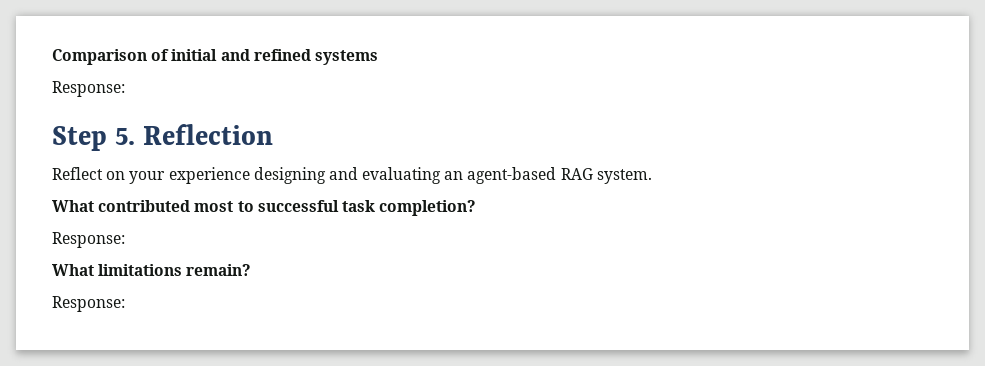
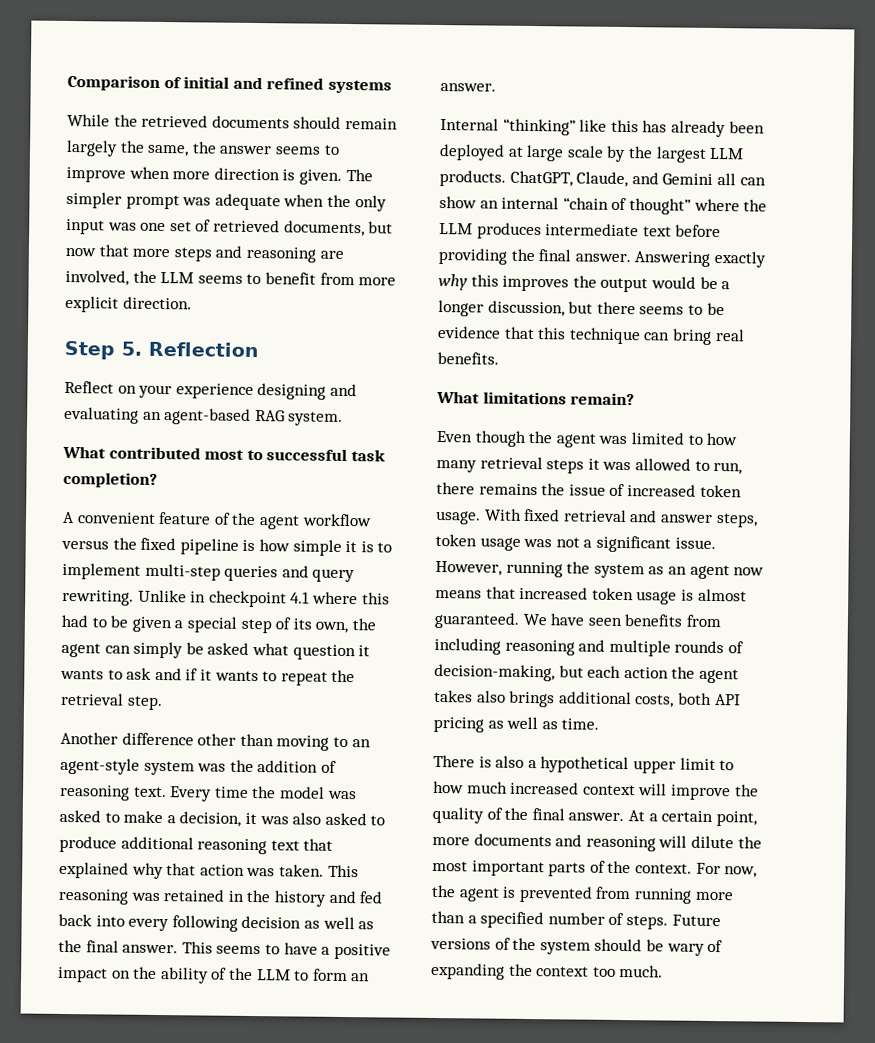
  Comparison of initial and refined systems
- Response:
+ While the retrieved documents should remain largely the same, the answer seems to improve when more direction is given. The simpler prompt was adequate when the only input was one set of retrieved documents, but now that more steps and reasoning are involved, the LLM seems to benefit from more explicit direction.
  What contributed most to successful task completion?
- Response:
+ A convenient feature of the agent workflow versus the fixed pipeline is how simple it is to implement multi-step queries and query rewriting. Unlike in checkpoint 4.1 where this had to be given a special step of its own, the agent can simply be asked what question it wants to ask and if it wants to repeat the retrieval step.
+ Another difference other than moving to an agent-style system was the addition of reasoning text. Every time the model was asked to make a decision, it was also asked to produce additional reasoning text that explained why that action was taken. This reasoning was retained in the history and fed back into every following decision as well as the final answer. This seems to have a positive impact on the ability of the LLM to form an answer.
+ Internal “thinking” like this has already been deployed at large scale by the largest LLM products. ChatGPT, Claude, and Gemini all can show an internal “chain of thought” where the LLM produces intermediate text before providing the final answer. Answering exactly why this improves the output would be a longer discussion, but there seems to be evidence that this technique can bring real benefits.
  What limitations remain?
- Response:
+ Even though the agent was limited to how many retrieval steps it was allowed to run, there remains the issue of increased token usage. With fixed retrieval and answer steps, token usage was not a significant issue. However, running the system as an agent now means that increased token usage is almost guaranteed. We have seen benefits from including reasoning and multiple rounds of decision-making, but each action the agent takes also brings additional costs, both API pricing as well as time.
+ There is also a hypothetical upper limit to how much increased context will improve the quality of the final answer. At a certain point, more documents and reasoning will dilute the most important parts of the context. For now, the agent is prevented from running more than a specified number of steps. Future versions of the system should be wary of expanding the context too much.

